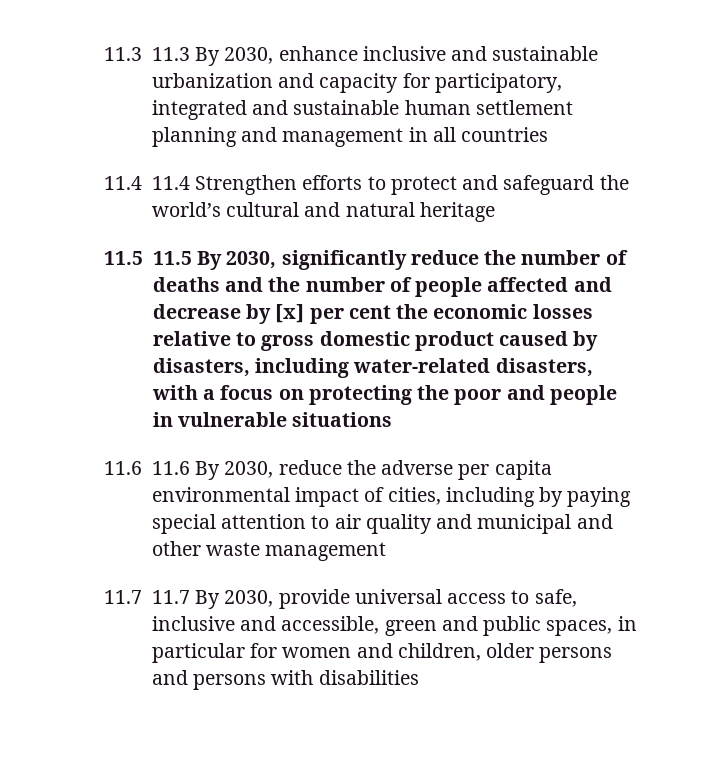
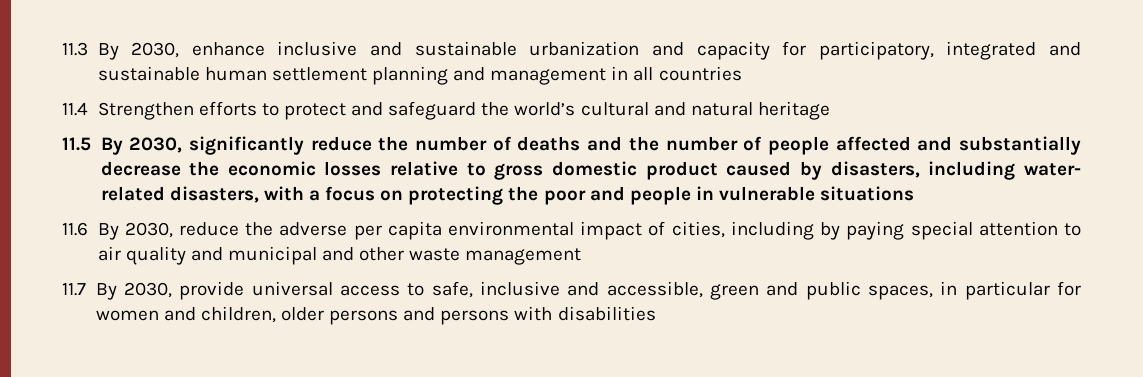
- 11.3 11.3 By 2030, enhance inclusive and sustainable urbanization and capacity for participatory, integrated and sustainable human settlement planning and management in all countries
+ 11.3 By 2030, enhance inclusive and sustainable urbanization and capacity for participatory, integrated and sustainable human settlement planning and management in all countries
- 11.4 11.4 Strengthen efforts to protect and safeguard the world’s cultural and natural heritage
+ 11.4 Strengthen efforts to protect and safeguard the world’s cultural and natural heritage
- 11.5 11.5 By 2030, significantly reduce the number of deaths and the number of people affected and decrease by [x] per cent the economic losses relative to gross domestic product caused by disasters, including water-related disasters, with a focus on protecting the poor and people in vulnerable situations
+ 11.5 By 2030, significantly reduce the number of deaths and the number of people affected and substantially decrease the economic losses relative to gross domestic product caused by disasters, including water- related disasters, with a focus on protecting the poor and people in vulnerable situations
- 11.6 11.6 By 2030, reduce the adverse per capita environmental impact of cities, including by paying special attention to air quality and municipal and other waste management
+ 11.6 By 2030, reduce the adverse per capita environmental impact of cities, including by paying special attention to air quality and municipal and other waste management
- 11.7 11.7 By 2030, provide universal access to safe, inclusive and accessible, green and public spaces, in particular for women and children, older persons and persons with disabilities
+ 11.7 By 2030, provide universal access to safe, inclusive and accessible, green and public spaces, in particular for women and children, older persons and persons with disabilities

